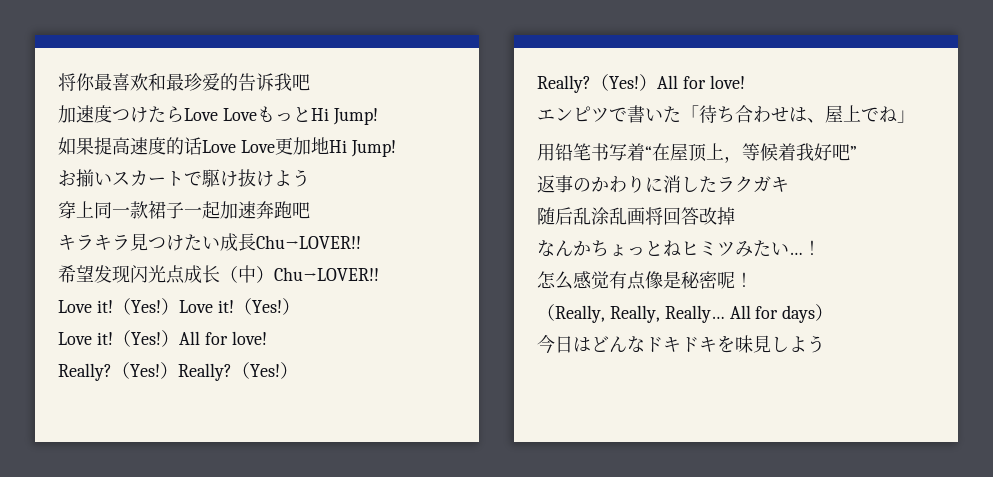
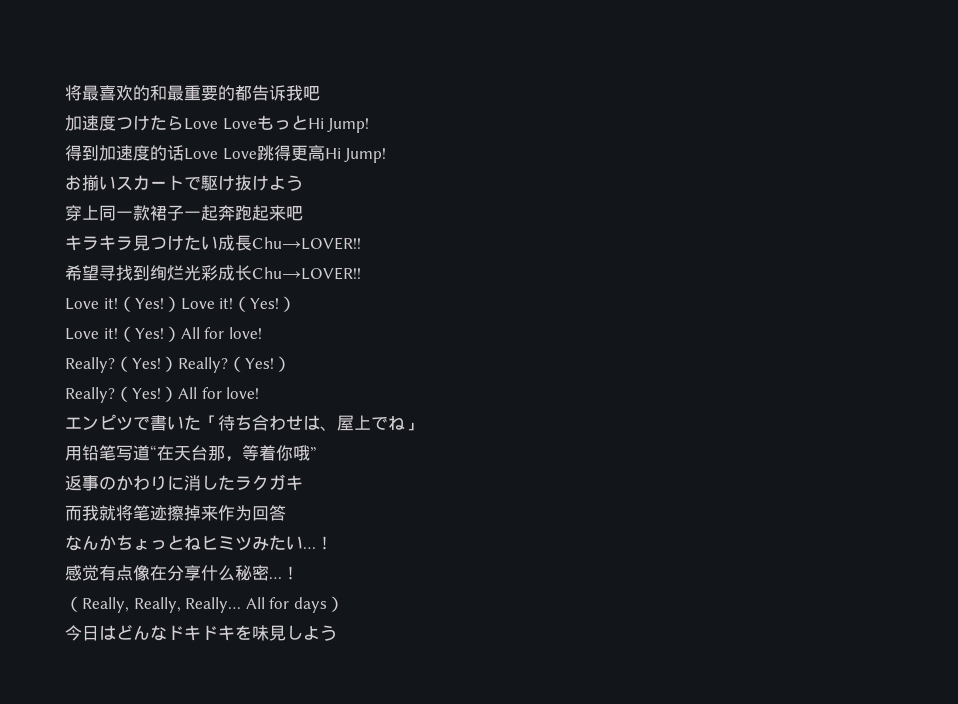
- 将你最喜欢和最珍爱的告诉我吧
+ 将最喜欢的和最重要的都告诉我吧
- 如果提高速度的话Love Love更加地Hi Jump!
+ 得到加速度的话Love Love跳得更高Hi Jump!
- 穿上同一款裙子一起加速奔跑吧
+ 穿上同一款裙子一起奔跑起来吧
- 希望发现闪光点成长（中）Chu→LOVER!!
+ 希望寻找到绚烂光彩成长Chu→LOVER!!
- 用铅笔书写着“在屋顶上，等候着我好吧”
+ 用铅笔写道“在天台那，等着你哦”
- 随后乱涂乱画将回答改掉
+ 而我就将笔迹擦掉来作为回答
- 怎么感觉有点像是秘密呢！
+ 感觉有点像在分享什么秘密…！

